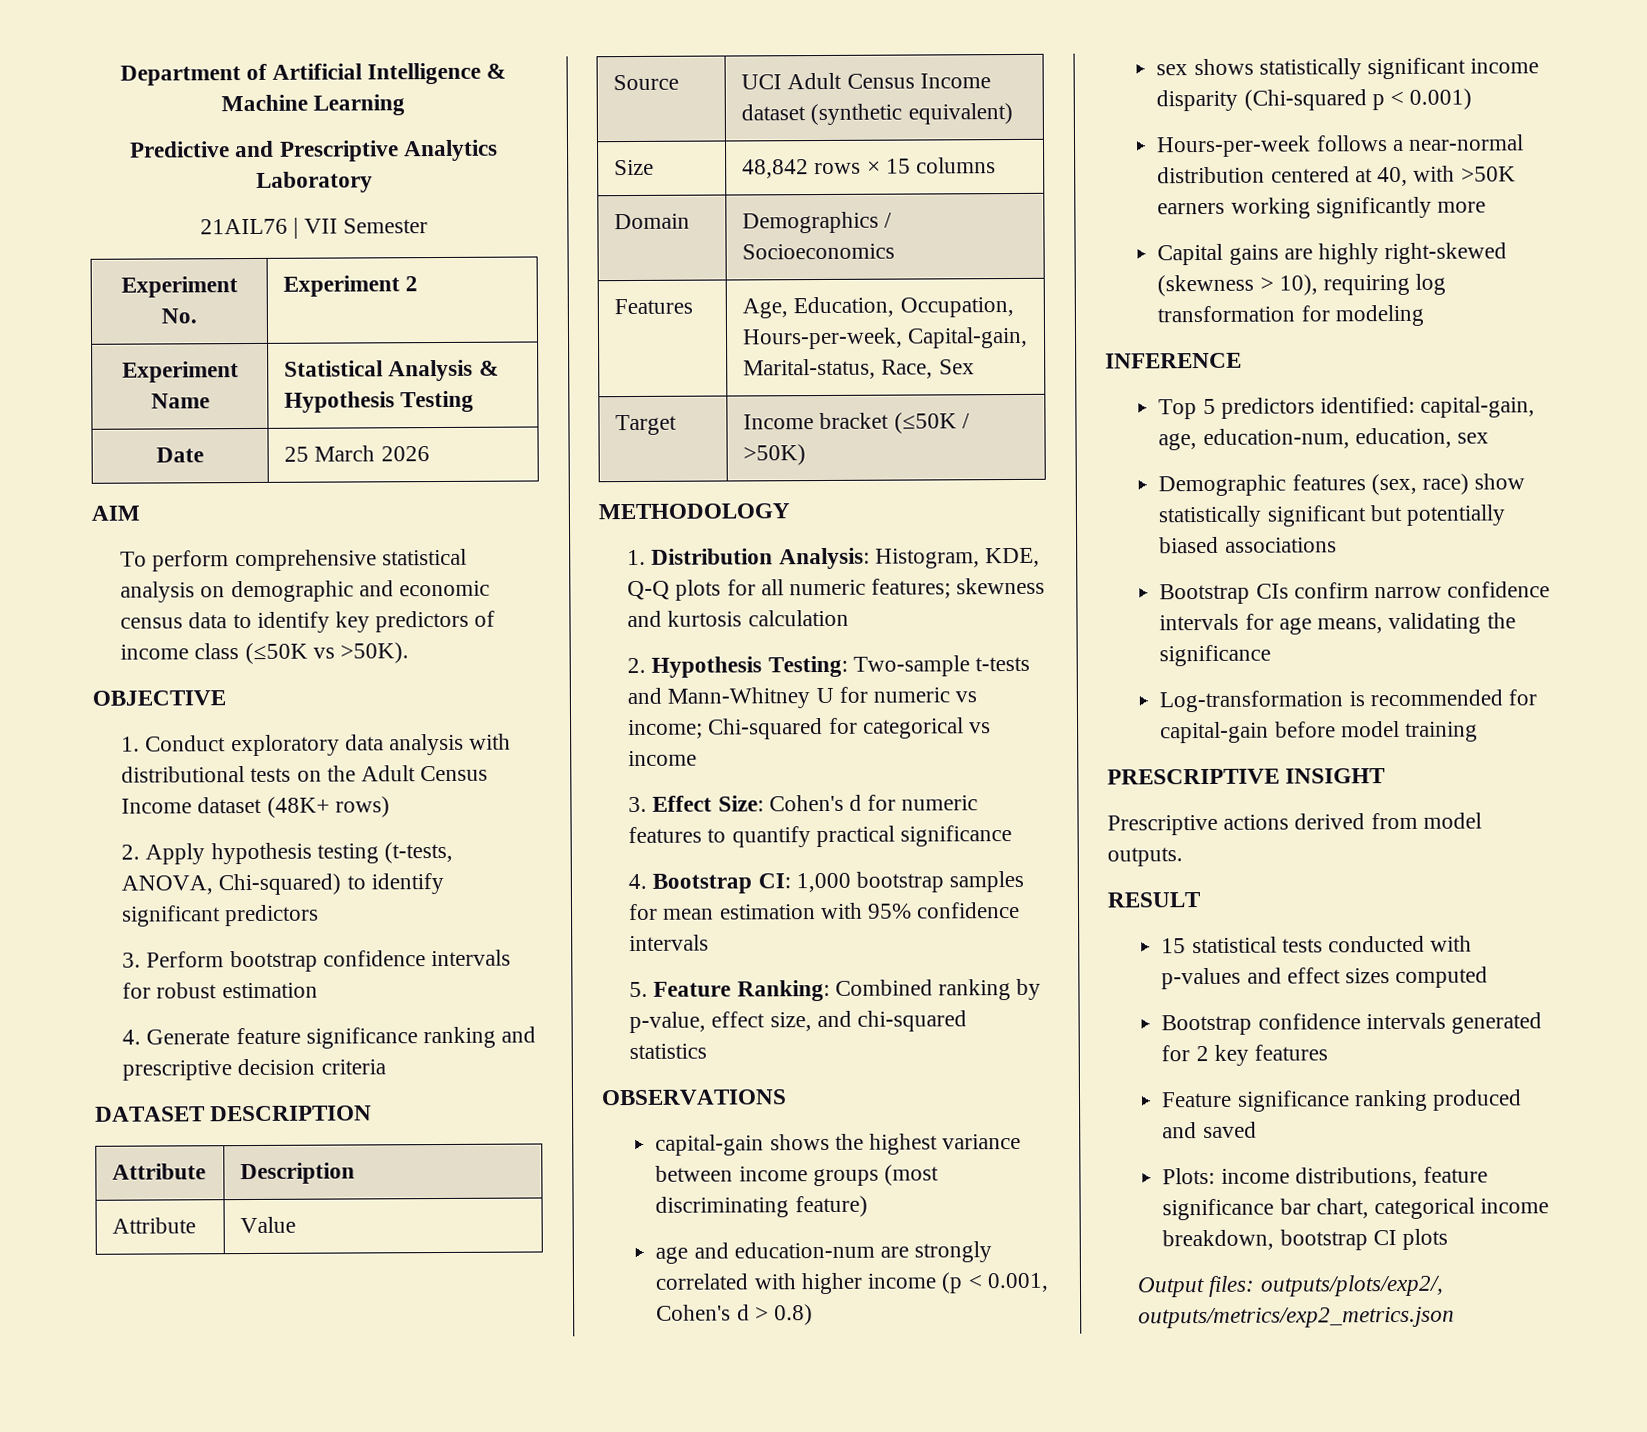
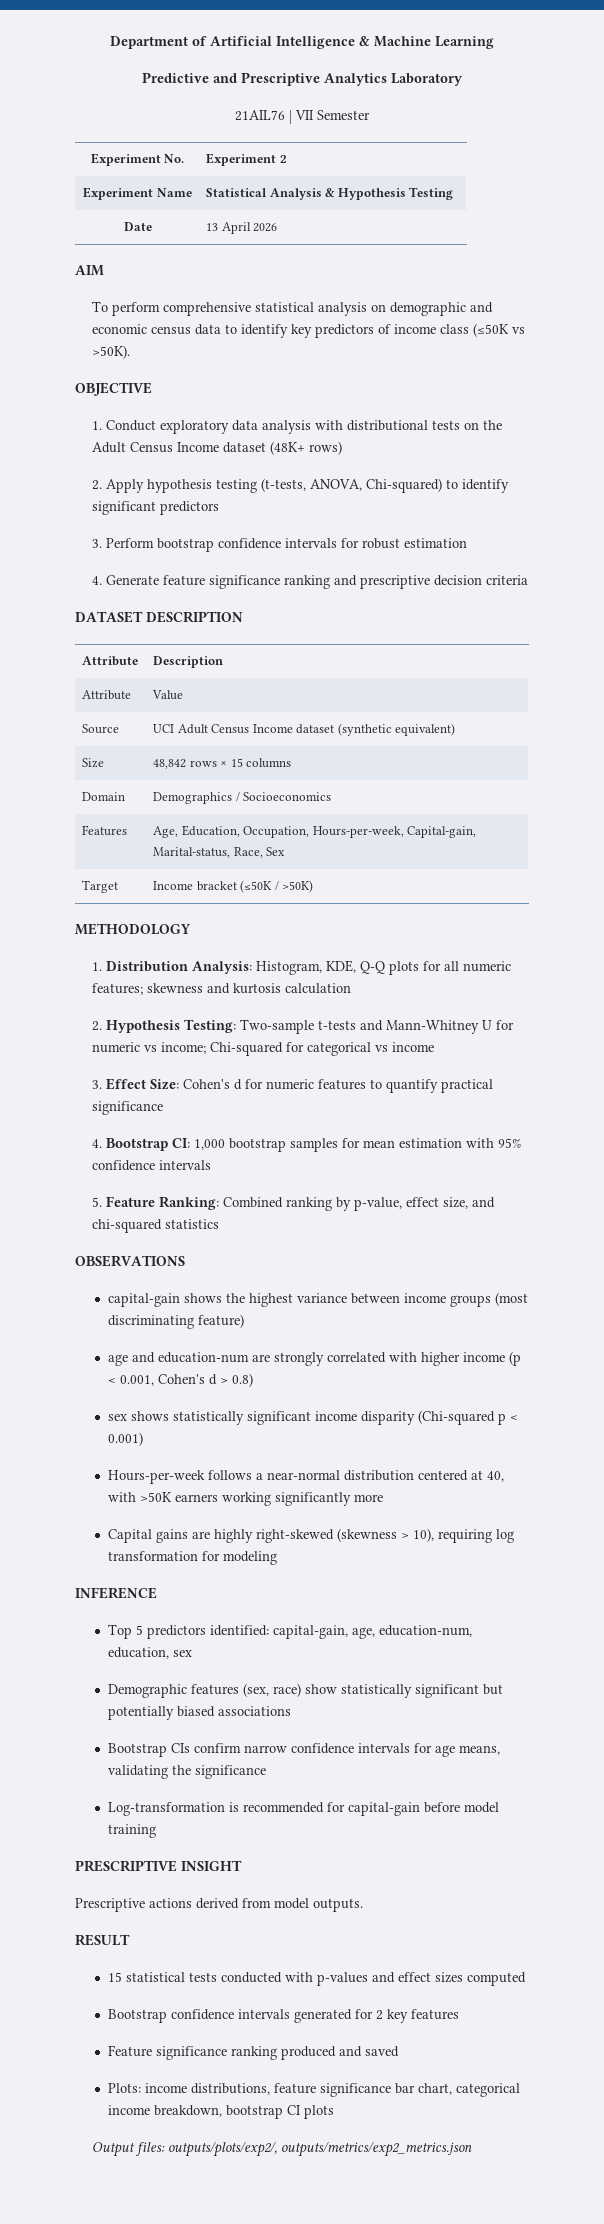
- Date | 25 March 2026
+ Date | 13 April 2026

